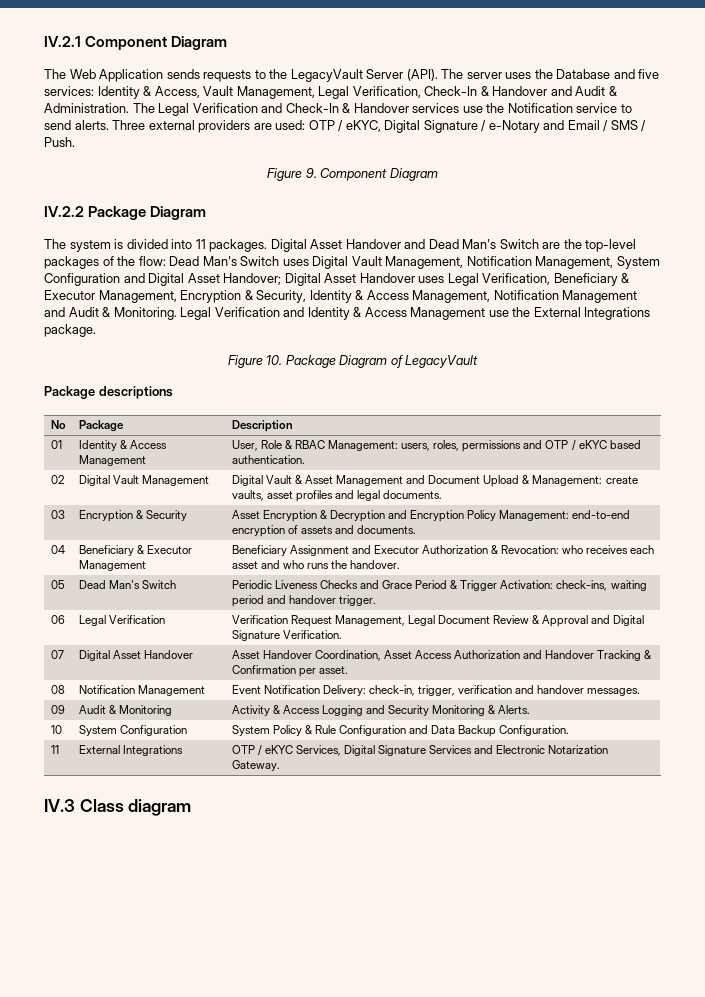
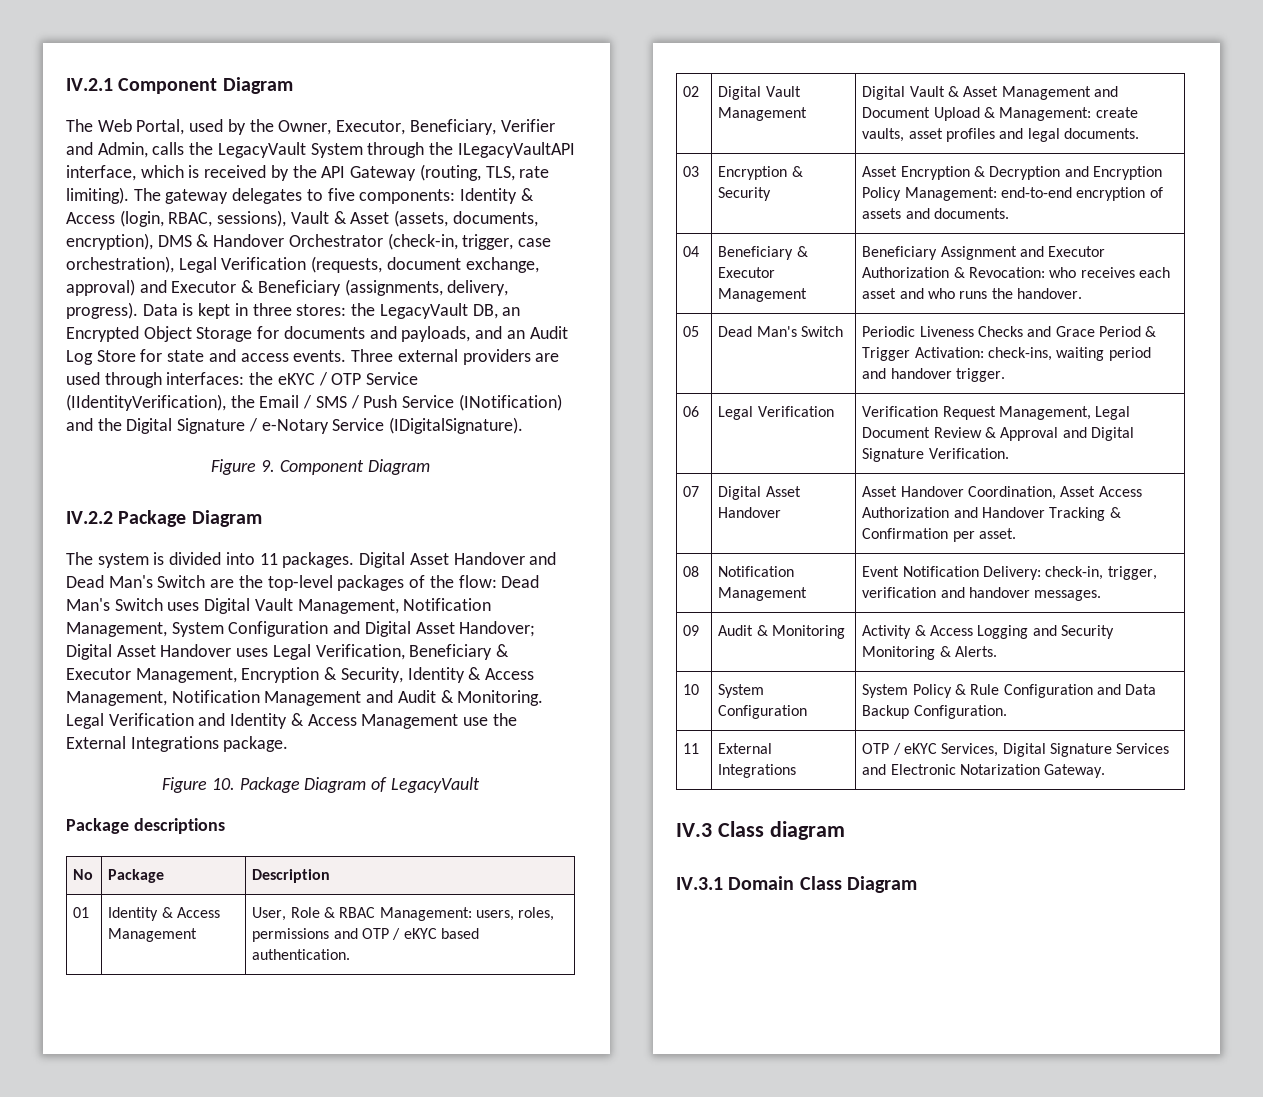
- The Web Application sends requests to the LegacyVault Server (API). The server uses the Database and five services: Identity & Access, Vault Management, Legal Verification, Check-In & Handover and Audit & Administration. The Legal Verification and Check-In & Handover services use the Notification service to send alerts. Three external providers are used: OTP / eKYC, Digital Signature / e-Notary and Email / SMS / Push.
+ The Web Portal, used by the Owner, Executor, Beneficiary, Verifier and Admin, calls the LegacyVault System through the ILegacyVaultAPI interface, which is received by the API Gateway (routing, TLS, rate limiting). The gateway delegates to five components: Identity & Access (login, RBAC, sessions), Vault & Asset (assets, documents, encryption), DMS & Handover Orchestrator (check-in, trigger, case orchestration), Legal Verification (requests, document exchange, approval) and Executor & Beneficiary (assignments, delivery, progress). Data is kept in three stores: the LegacyVault DB, an Encrypted Object Storage for documents and payloads, and an Audit Log Store for state and access events. Three external providers are used through interfaces: the eKYC / OTP Service (IIdentityVerification), the Email / SMS / Push Service (INotification) and the Digital Signature / e-Notary Service (IDigitalSignature).
+ IV.3.1 Domain Class Diagram

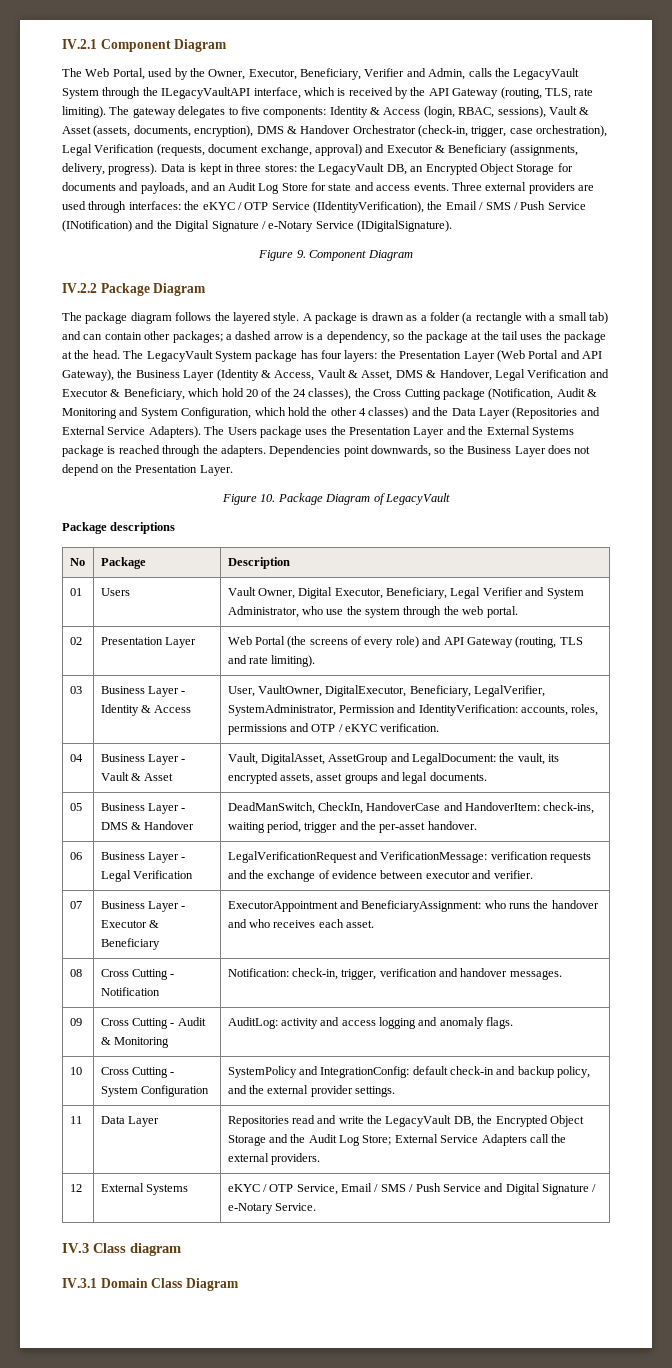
- The system is divided into 11 packages. Digital Asset Handover and Dead Man's Switch are the top-level packages of the flow: Dead Man's Switch uses Digital Vault Management, Notification Management, System Configuration and Digital Asset Handover; Digital Asset Handover uses Legal Verification, Beneficiary & Executor Management, Encryption & Security, Identity & Access Management, Notification Management and Audit & Monitoring. Legal Verification and Identity & Access Management use the External Integrations package.
+ The package diagram follows the layered style. A package is drawn as a folder (a rectangle with a small tab) and can contain other packages; a dashed arrow is a dependency, so the package at the tail uses the package at the head. The LegacyVault System package has four layers: the Presentation Layer (Web Portal and API Gateway), the Business Layer (Identity & Access, Vault & Asset, DMS & Handover, Legal Verification and Executor & Beneficiary, which hold 20 of the 24 classes), the Cross Cutting package (Notification, Audit & Monitoring and System Configuration, which hold the other 4 classes) and the Data Layer (Repositories and External Service Adapters). The Users package uses the Presentation Layer and the External Systems package is reached through the adapters. Dependencies point downwards, so the Business Layer does not depend on the Presentation Layer.
- 01 | Identity & Access Management | User, Role & RBAC Management: users, roles, permissions and OTP / eKYC based authentication.
- 02 | Digital Vault Management | Digital Vault & Asset Management and Document Upload & Management: create vaults, asset profiles and legal documents.
- 03 | Encryption & Security | Asset Encryption & Decryption and Encryption Policy Management: end-to-end encryption of assets and documents.
- 04 | Beneficiary & Executor Management | Beneficiary Assignment and Executor Authorization & Revocation: who receives each asset and who runs the handover.
- 05 | Dead Man's Switch | Periodic Liveness Checks and Grace Period & Trigger Activation: check-ins, waiting period and handover trigger.
- 06 | Legal Verification | Verification Request Management, Legal Document Review & Approval and Digital Signature Verification.
- 07 | Digital Asset Handover | Asset Handover Coordination, Asset Access Authorization and Handover Tracking & Confirmation per asset.
- 08 | Notification Management | Event Notification Delivery: check-in, trigger, verification and handover messages.
+ 01 | Users | Vault Owner, Digital Executor, Beneficiary, Legal Verifier and System Administrator, who use the system through the web portal.
+ 02 | Presentation Layer | Web Portal (the screens of every role) and API Gateway (routing, TLS and rate limiting).
+ 03 | Business Layer - Identity & Access | User, VaultOwner, DigitalExecutor, Beneficiary, LegalVerifier, SystemAdministrator, Permission and IdentityVerification: accounts, roles, permissions and OTP / eKYC verification.
+ 04 | Business Layer - Vault & Asset | Vault, DigitalAsset, AssetGroup and LegalDocument: the vault, its encrypted assets, asset groups and legal documents.
+ 05 | Business Layer - DMS & Handover | DeadManSwitch, CheckIn, HandoverCase and HandoverItem: check-ins, waiting period, trigger and the per-asset handover.
+ 06 | Business Layer - Legal Verification | LegalVerificationRequest and VerificationMessage: verification requests and the exchange of evidence between executor and verifier.
+ 07 | Business Layer - Executor & Beneficiary | ExecutorAppointment and BeneficiaryAssignment: who runs the handover and who receives each asset.
+ 08 | Cross Cutting - Notification | Notification: check-in, trigger, verification and handover messages.
- 09 | Audit & Monitoring | Activity & Access Logging and Security Monitoring & Alerts.
- 10 | System Configuration | System Policy & Rule Configuration and Data Backup Configuration.
- 11 | External Integrations | OTP / eKYC Services, Digital Signature Services and Electronic Notarization Gateway.
+ 09 | Cross Cutting - Audit & Monitoring | AuditLog: activity and access logging and anomaly flags.
+ 10 | Cross Cutting - System Configuration | SystemPolicy and IntegrationConfig: default check-in and backup policy, and the external provider settings.
+ 11 | Data Layer | Repositories read and write the LegacyVault DB, the Encrypted Object Storage and the Audit Log Store; External Service Adapters call the external providers.
+ 12 | External Systems | eKYC / OTP Service, Email / SMS / Push Service and Digital Signature / e-Notary Service.

